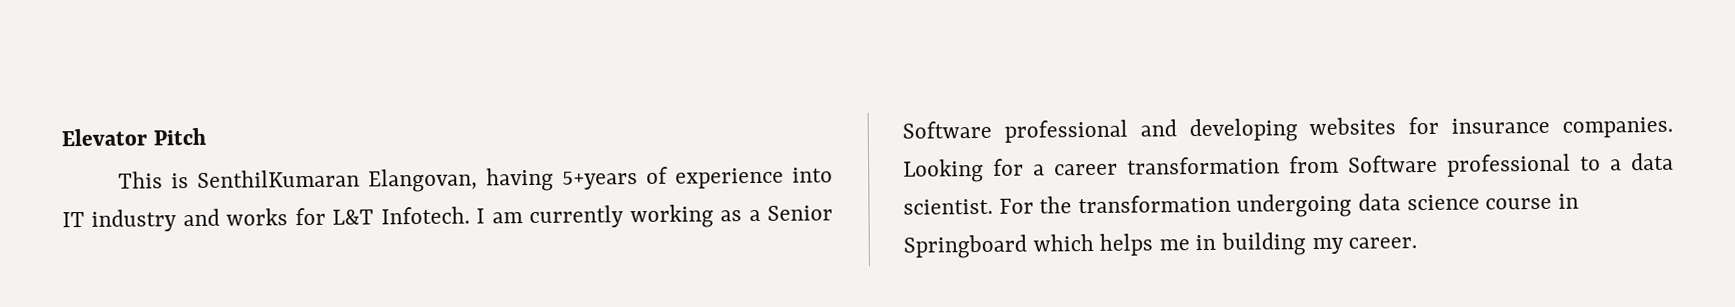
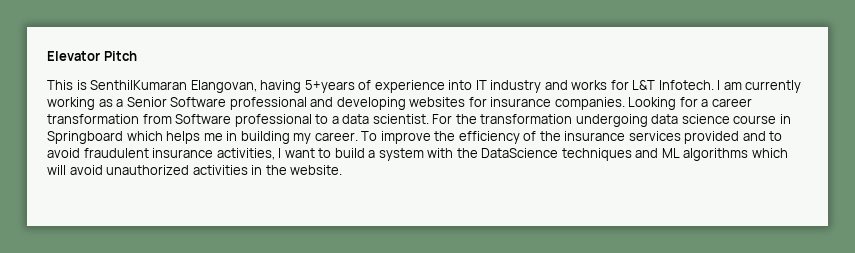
+ To improve the efficiency of the insurance services provided and to avoid fraudulent insurance activities, I want to build a system with the DataScience techniques and ML algorithms which will avoid unauthorized activities in the website.

